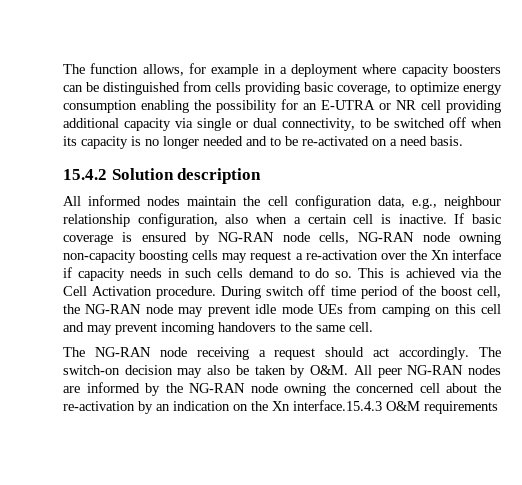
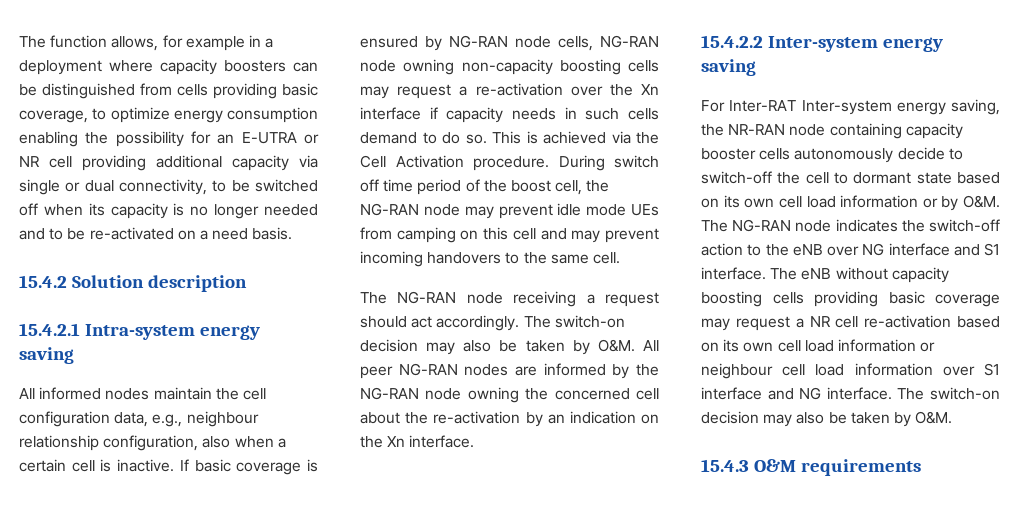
+ 15.4.2.1 Intra-system energy saving
- The switch-on decision may also be taken by O&M. All peer NG-RAN nodes are informed by the NG-RAN node owning the concerned cell about the re-activation by an indication on the Xn interface.15.4.3 O&M requirements
+ The switch-on decision may also be taken by O&M. All peer NG-RAN nodes are informed by the NG-RAN node owning the concerned cell about the re-activation by an indication on the Xn interface.
+ 15.4.2.2 Inter-system energy saving
+ For Inter-RAT Inter-system energy saving, the NR-RAN node containing capacity booster cells autonomously decide to switch-off the cell to dormant state based on its own cell load information or by O&M. The NG-RAN node indicates the switch-off action to the eNB over NG interface and S1 interface. The eNB without capacity boosting cells providing basic coverage may request a NR cell re-activation based on its own cell load information or neighbour cell load information over S1 interface and NG interface. The switch-on decision may also be taken by O&M.
+ 15.4.3 O&M requirements

